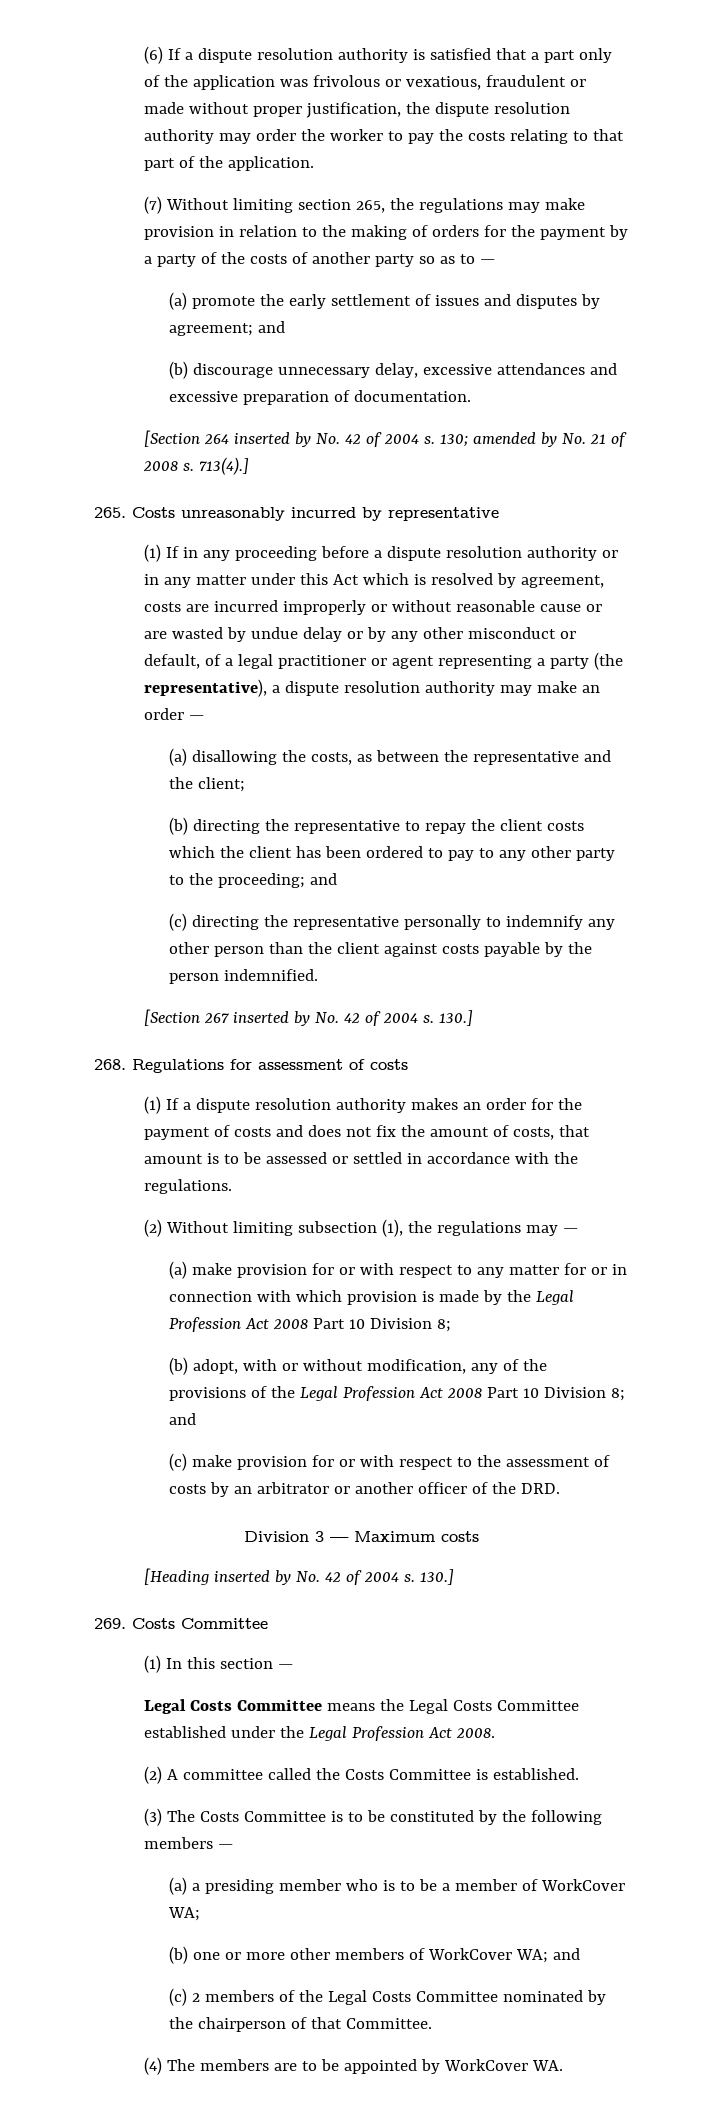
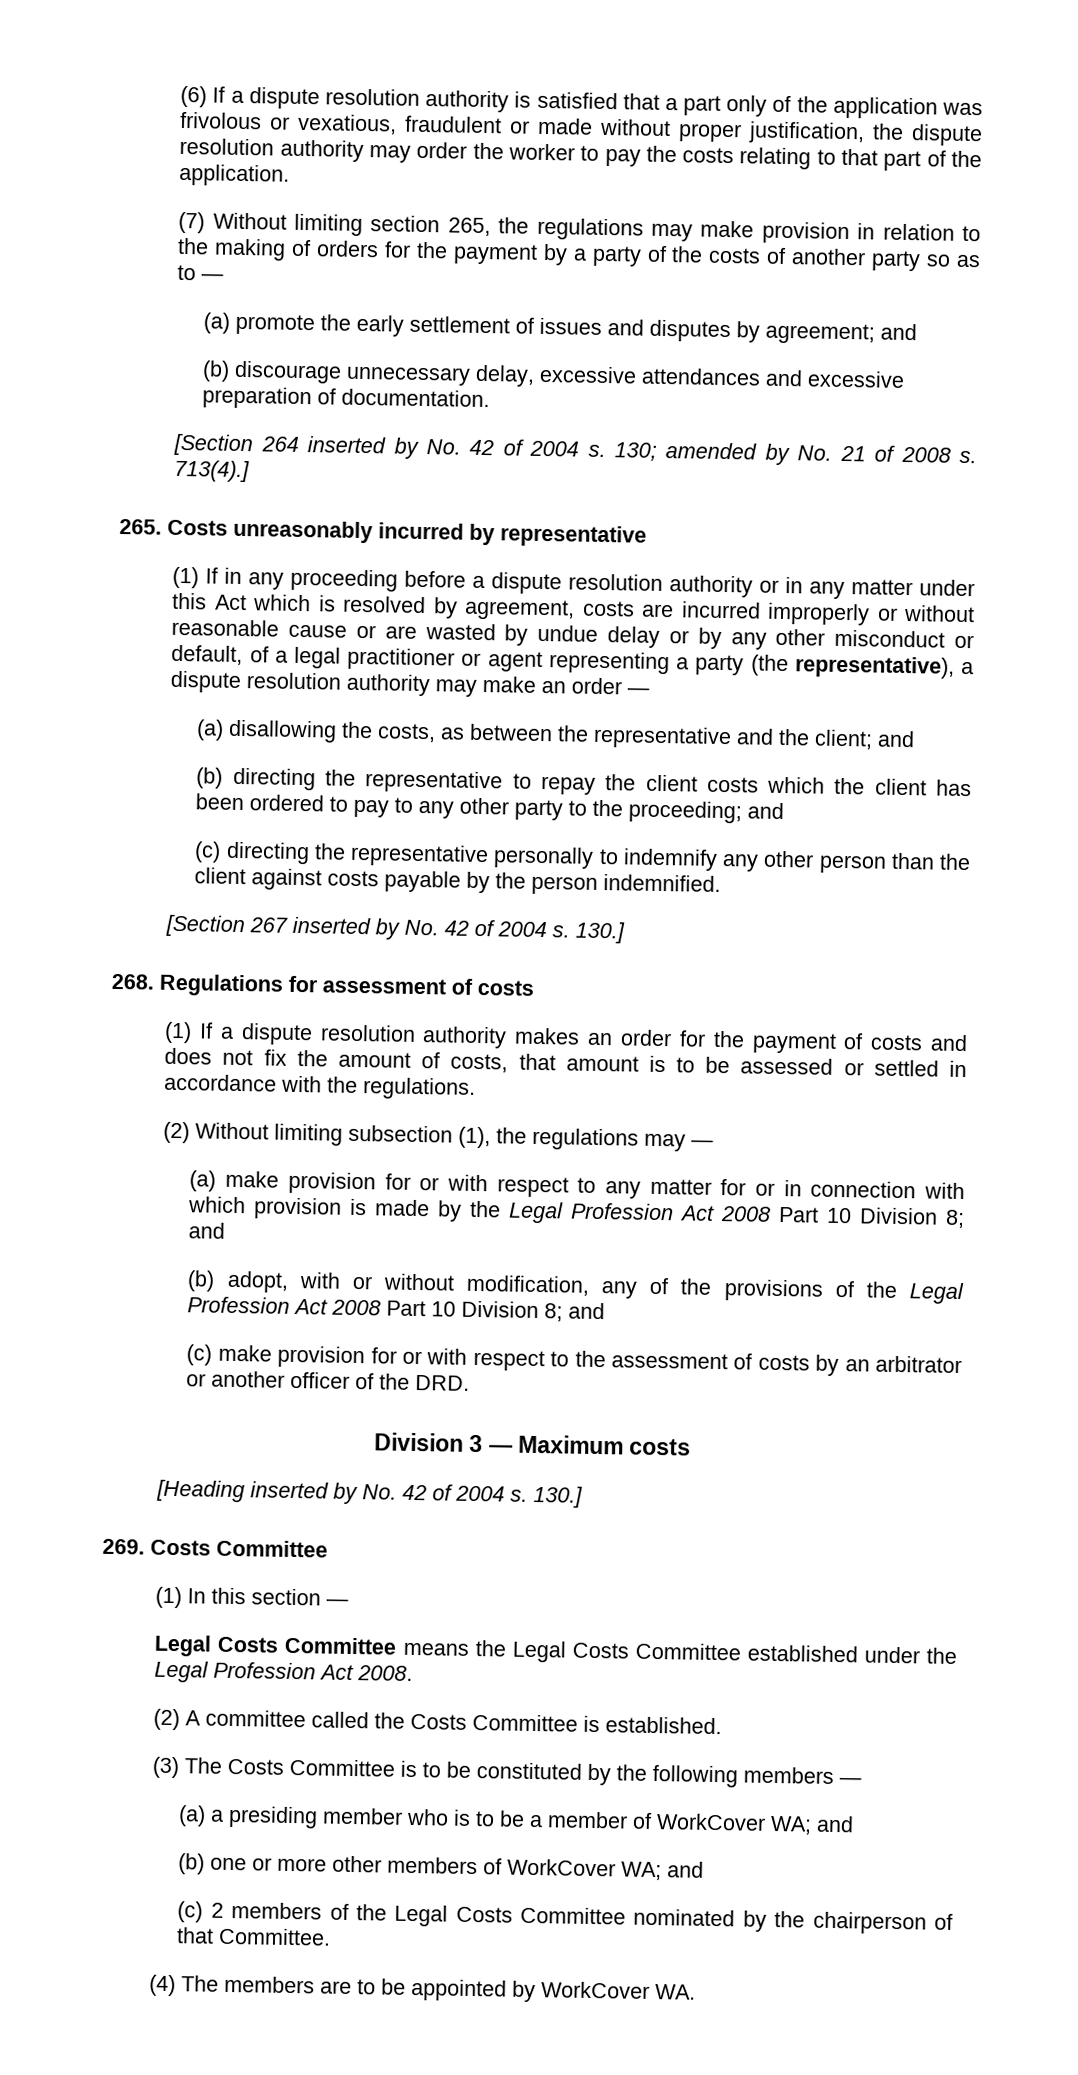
- (a) disallowing the costs, as between the representative and the client;
+ (a) disallowing the costs, as between the representative and the client; and
- (a) make provision for or with respect to any matter for or in connection with which provision is made by the Legal Profession Act 2008 Part 10 Division 8;
+ (a) make provision for or with respect to any matter for or in connection with which provision is made by the Legal Profession Act 2008 Part 10 Division 8; and
- (a) a presiding member who is to be a member of WorkCover WA;
+ (a) a presiding member who is to be a member of WorkCover WA; and

